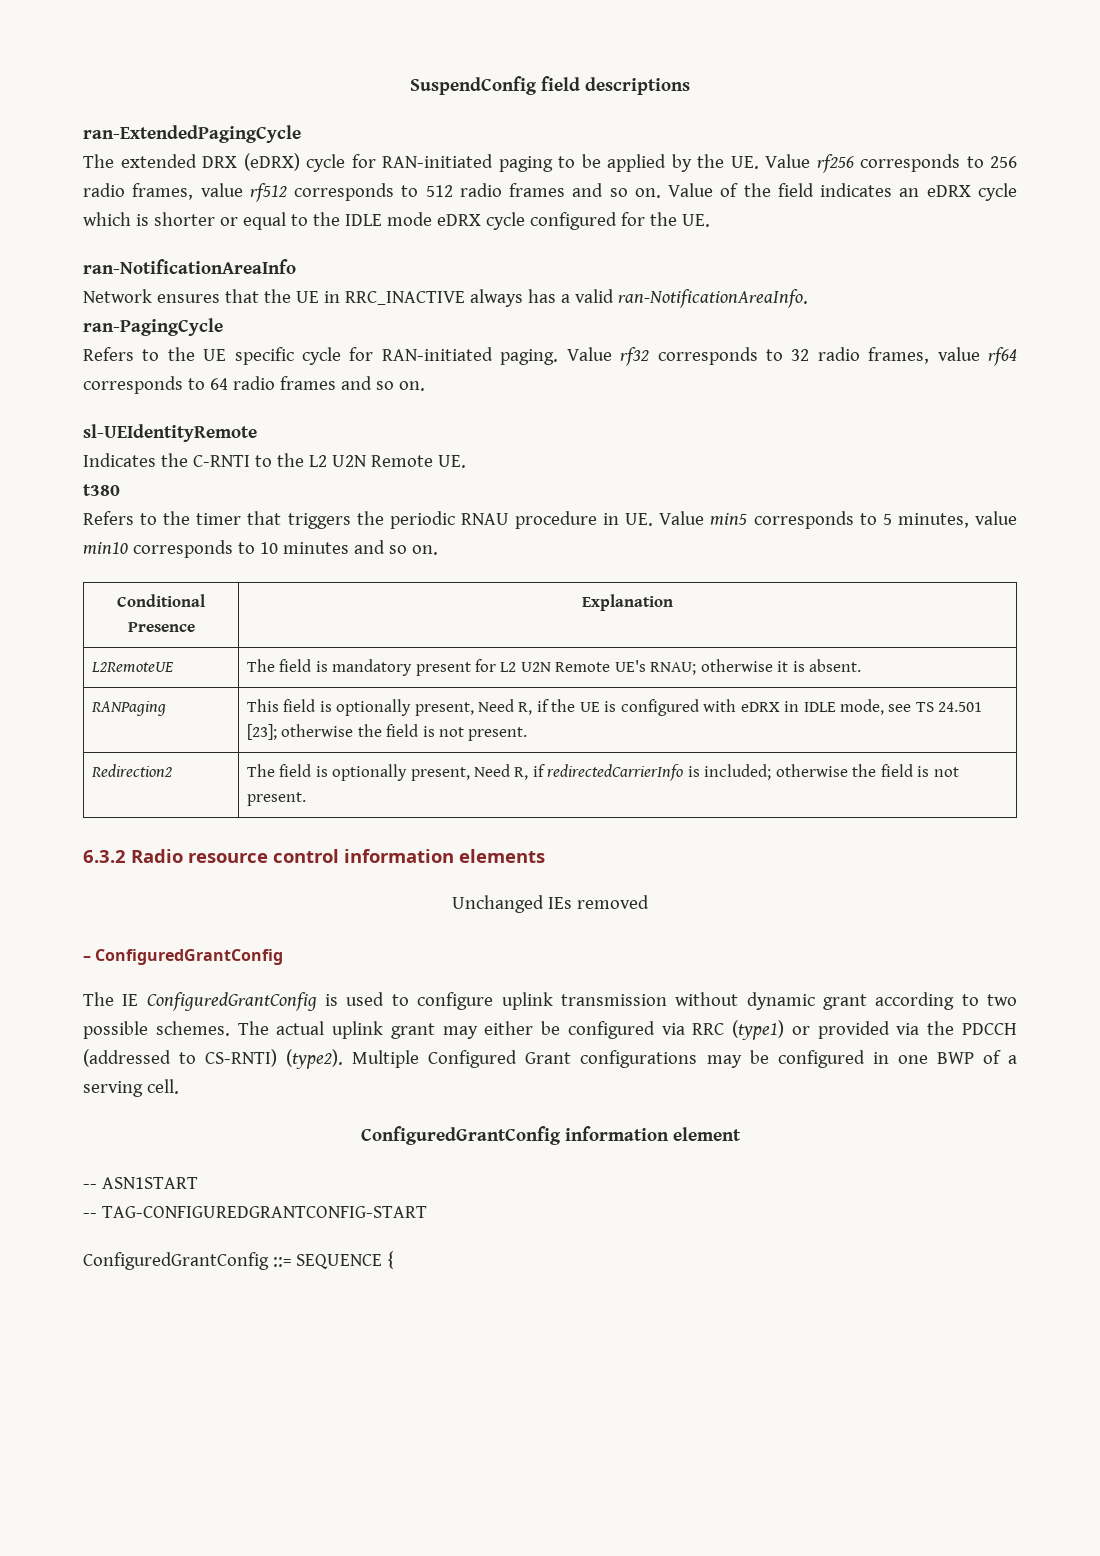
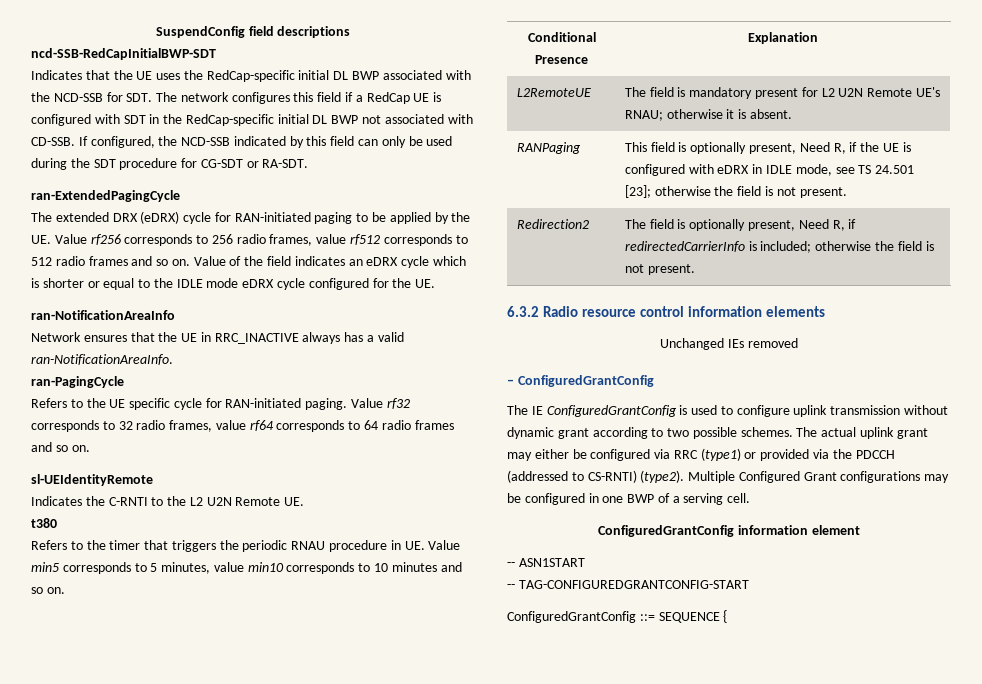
+ ncd-SSB-RedCapInitialBWP-SDT
+ Indicates that the UE uses the RedCap-specific initial DL BWP associated with the NCD-SSB for SDT. The network configures this field if a RedCap UE is configured with SDT in the RedCap-specific initial DL BWP not associated with CD-SSB. If configured, the NCD-SSB indicated by this field can only be used during the SDT procedure for CG-SDT or RA-SDT.

